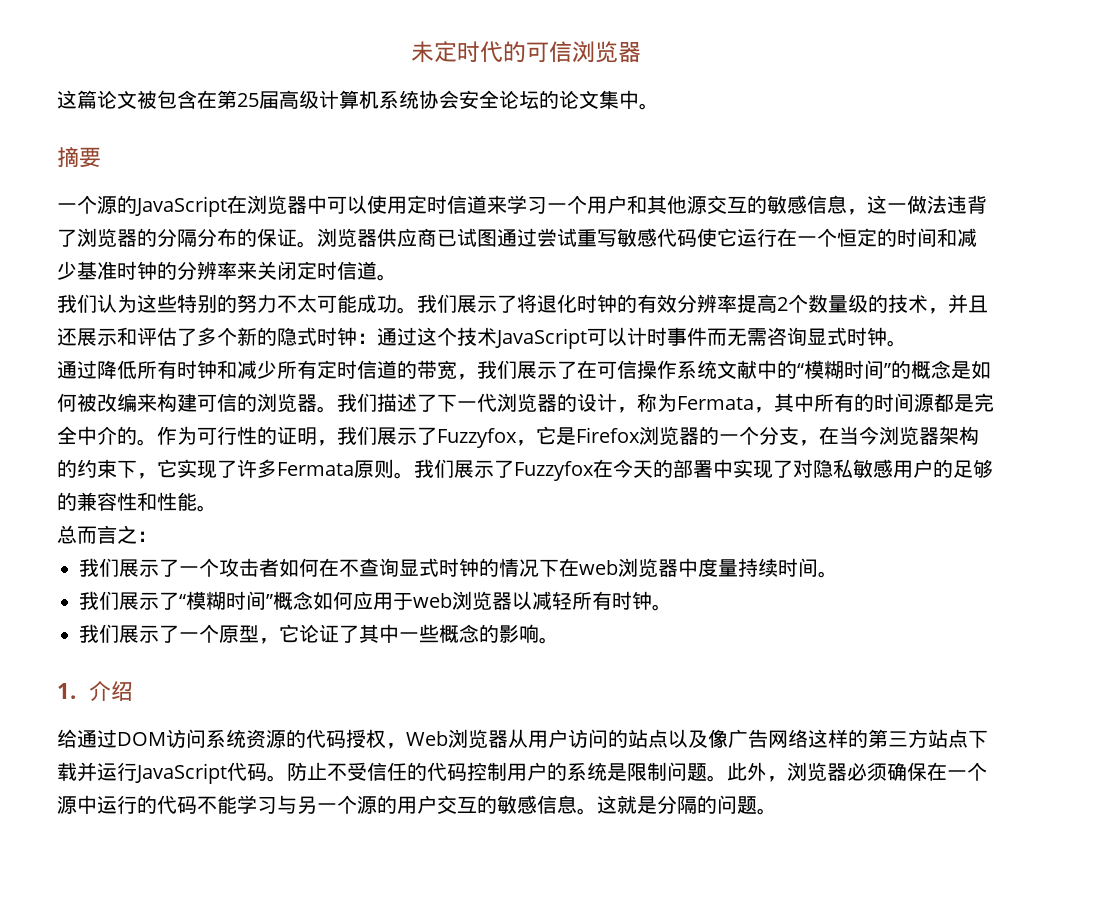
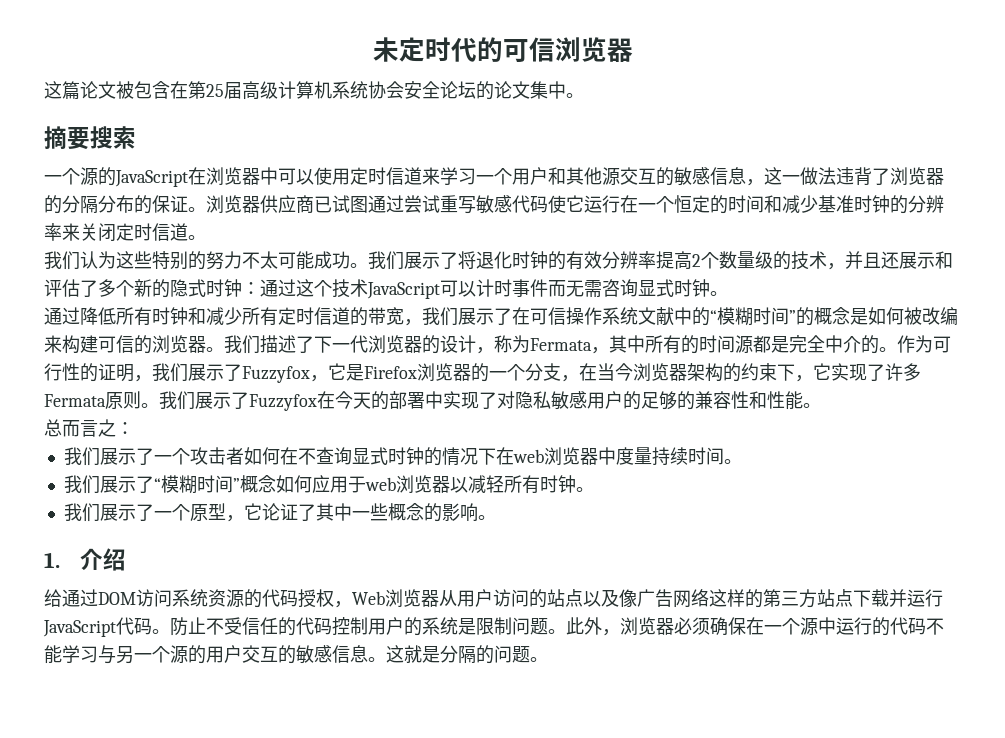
- 摘要
+ 摘要搜索

